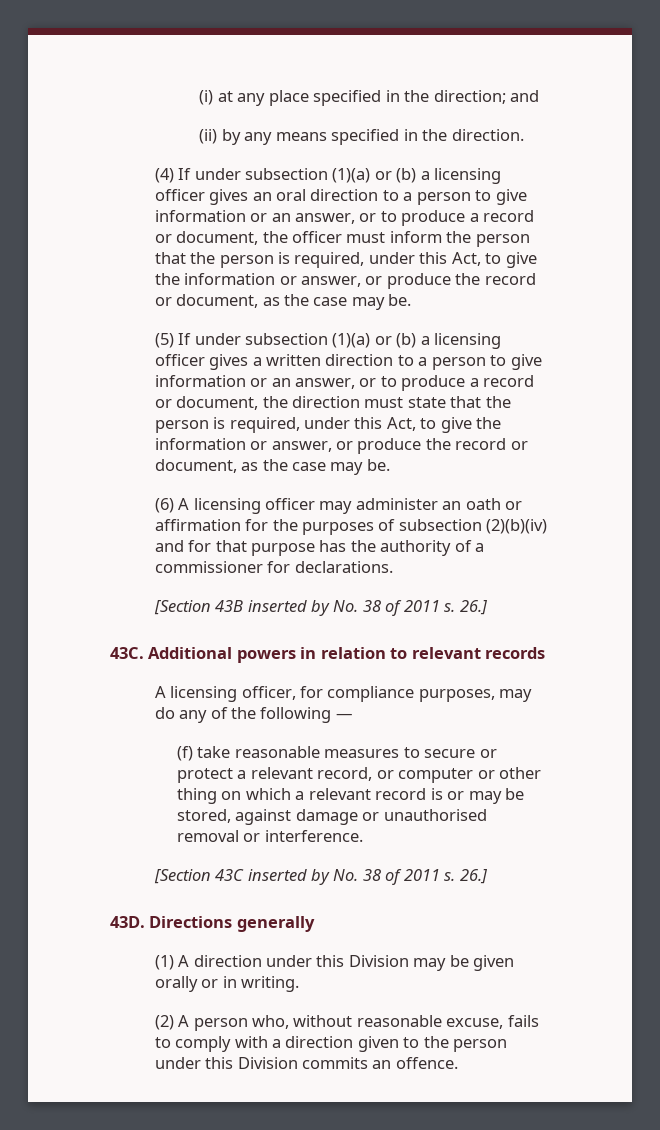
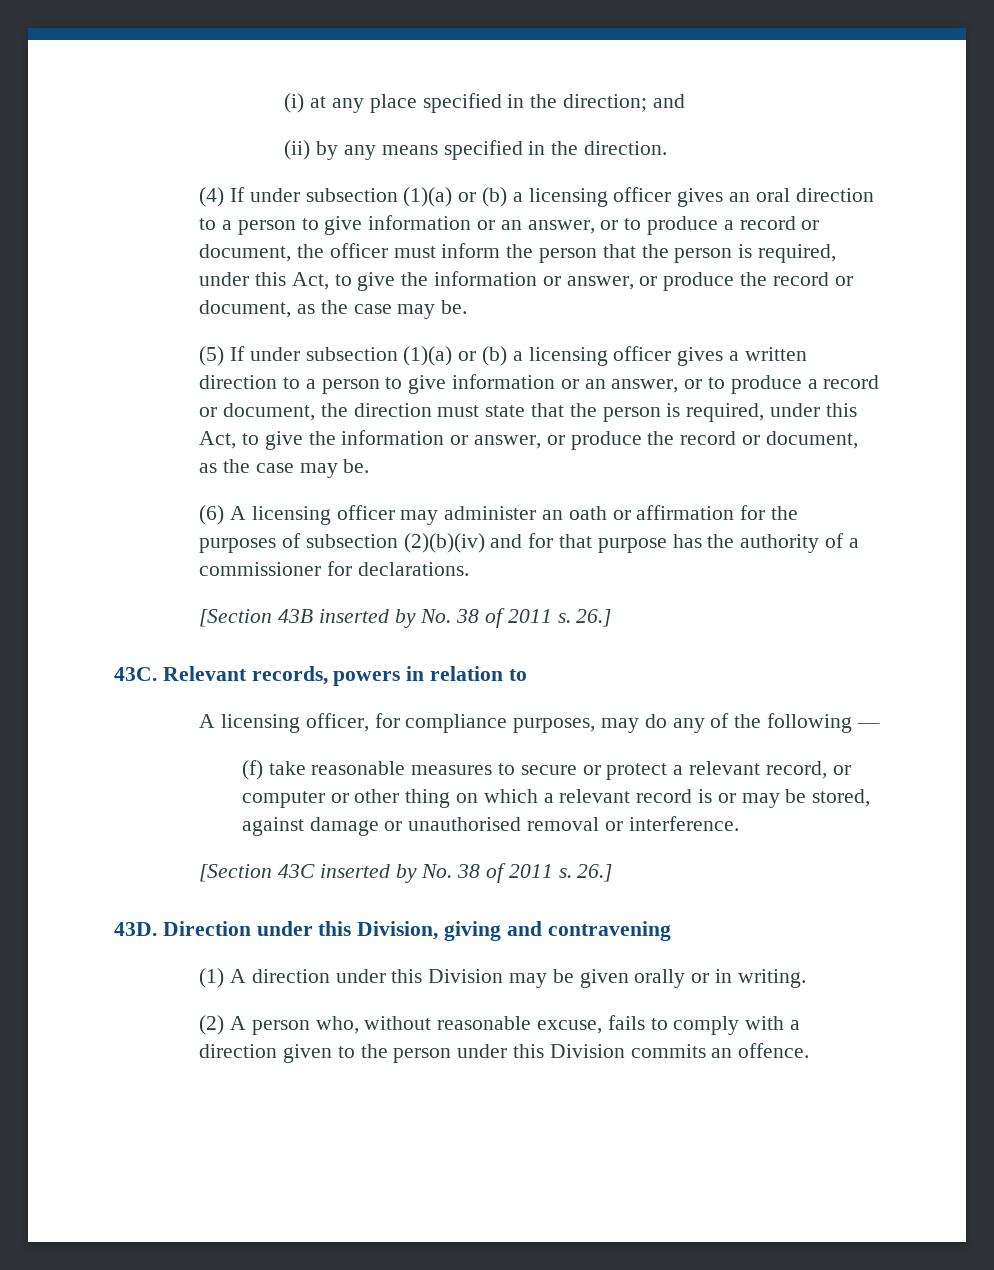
- Additional powers in relation to relevant records
+ Relevant records, powers in relation to
- Directions generally
+ Direction under this Division, giving and contravening

